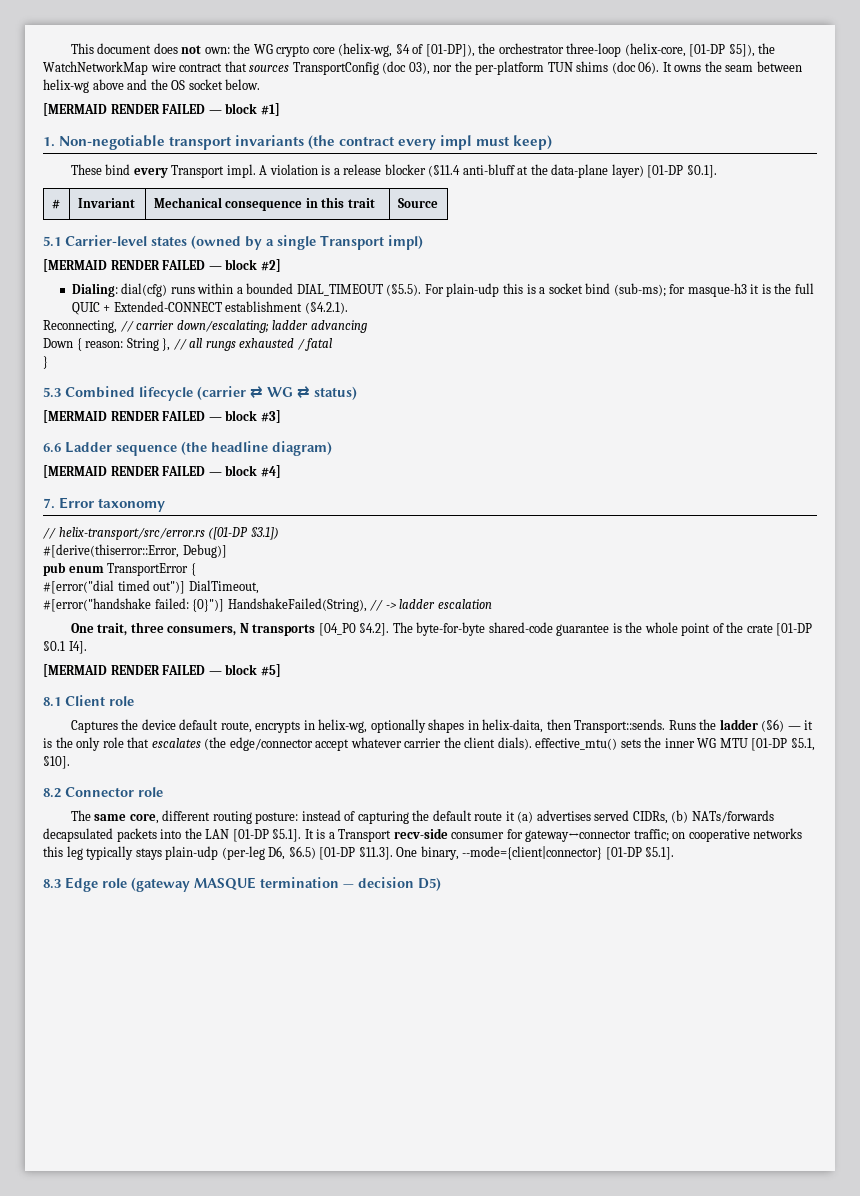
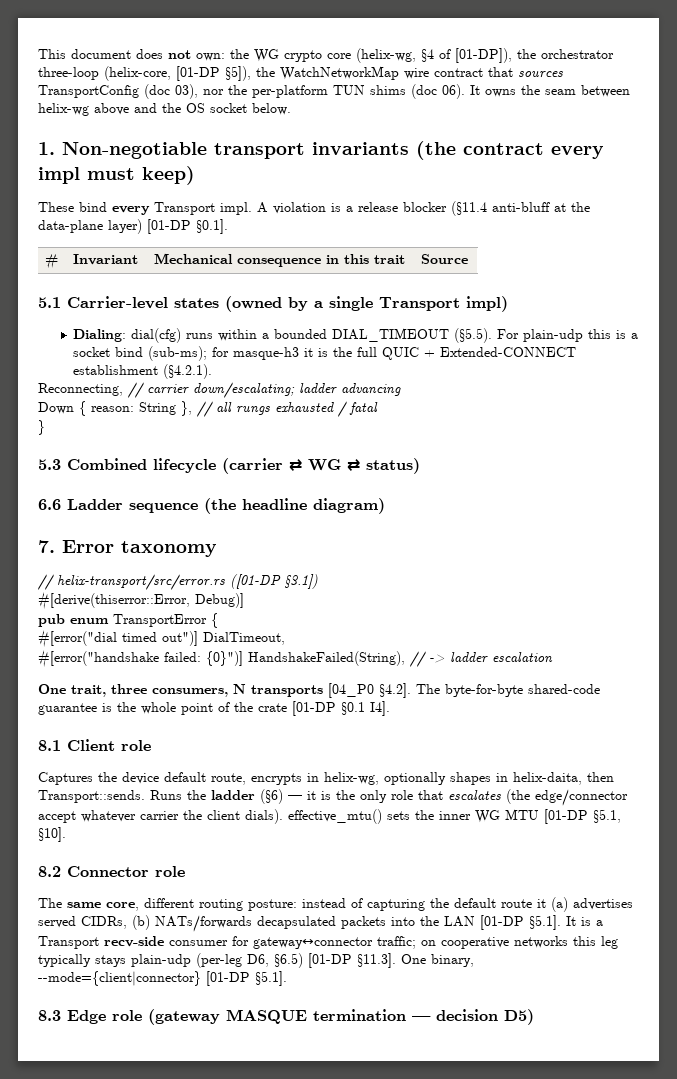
- [MERMAID RENDER FAILED — block #1]
- [MERMAID RENDER FAILED — block #2]
- [MERMAID RENDER FAILED — block #3]
- [MERMAID RENDER FAILED — block #4]
- [MERMAID RENDER FAILED — block #5]

